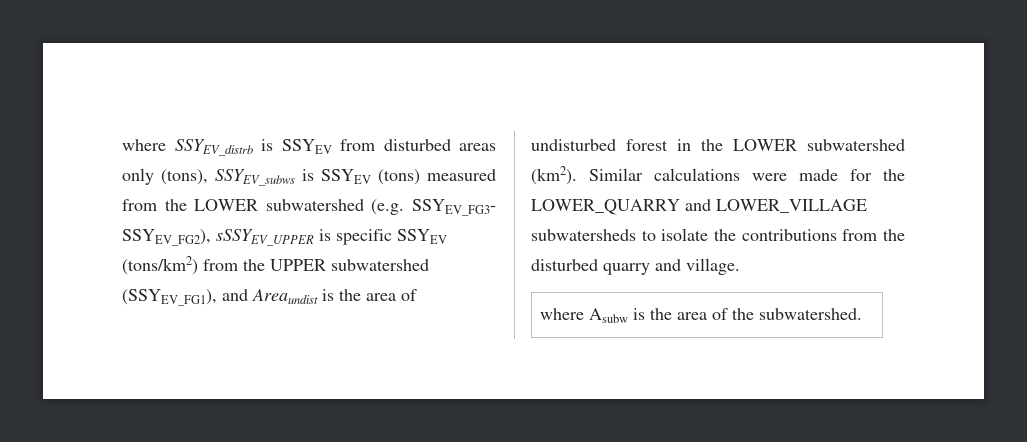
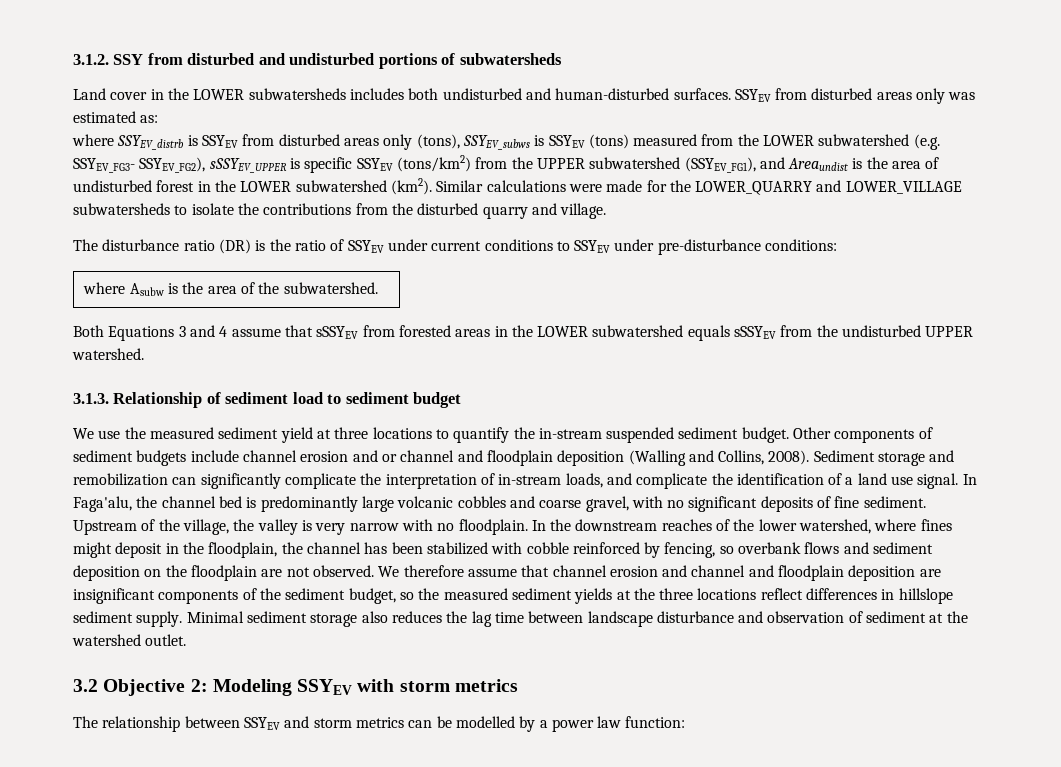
+ 3.1.2. SSY from disturbed and undisturbed portions of subwatersheds
+ Land cover in the LOWER subwatersheds includes both undisturbed and human-disturbed surfaces. SSYEV from disturbed areas only was estimated as:
+ The disturbance ratio (DR) is the ratio of SSYEV under current conditions to SSYEV under pre-disturbance conditions:
+ Both Equations 3 and 4 assume that sSSYEV from forested areas in the LOWER subwatershed equals sSSYEV from the undisturbed UPPER watershed.
+ 3.1.3. Relationship of sediment load to sediment budget
+ We use the measured sediment yield at three locations to quantify the in-stream suspended sediment budget. Other components of sediment budgets include channel erosion and or channel and floodplain deposition (Walling and Collins, 2008). Sediment storage and remobilization can significantly complicate the interpretation of in-stream loads, and complicate the identification of a land use signal. In Faga'alu, the channel bed is predominantly large volcanic cobbles and coarse gravel, with no significant deposits of fine sediment. Upstream of the village, the valley is very narrow with no floodplain. In the downstream reaches of the lower watershed, where fines might deposit in the floodplain, the channel has been stabilized with cobble reinforced by fencing, so overbank flows and sediment deposition on the floodplain are not observed. We therefore assume that channel erosion and channel and floodplain deposition are insignificant components of the sediment budget, so the measured sediment yields at the three locations reflect differences in hillslope sediment supply. Minimal sediment storage also reduces the lag time between landscape disturbance and observation of sediment at the watershed outlet.
+ 3.2 Objective 2: Modeling SSYEV with storm metrics
+ The relationship between SSYEV and storm metrics can be modelled by a power law function:

